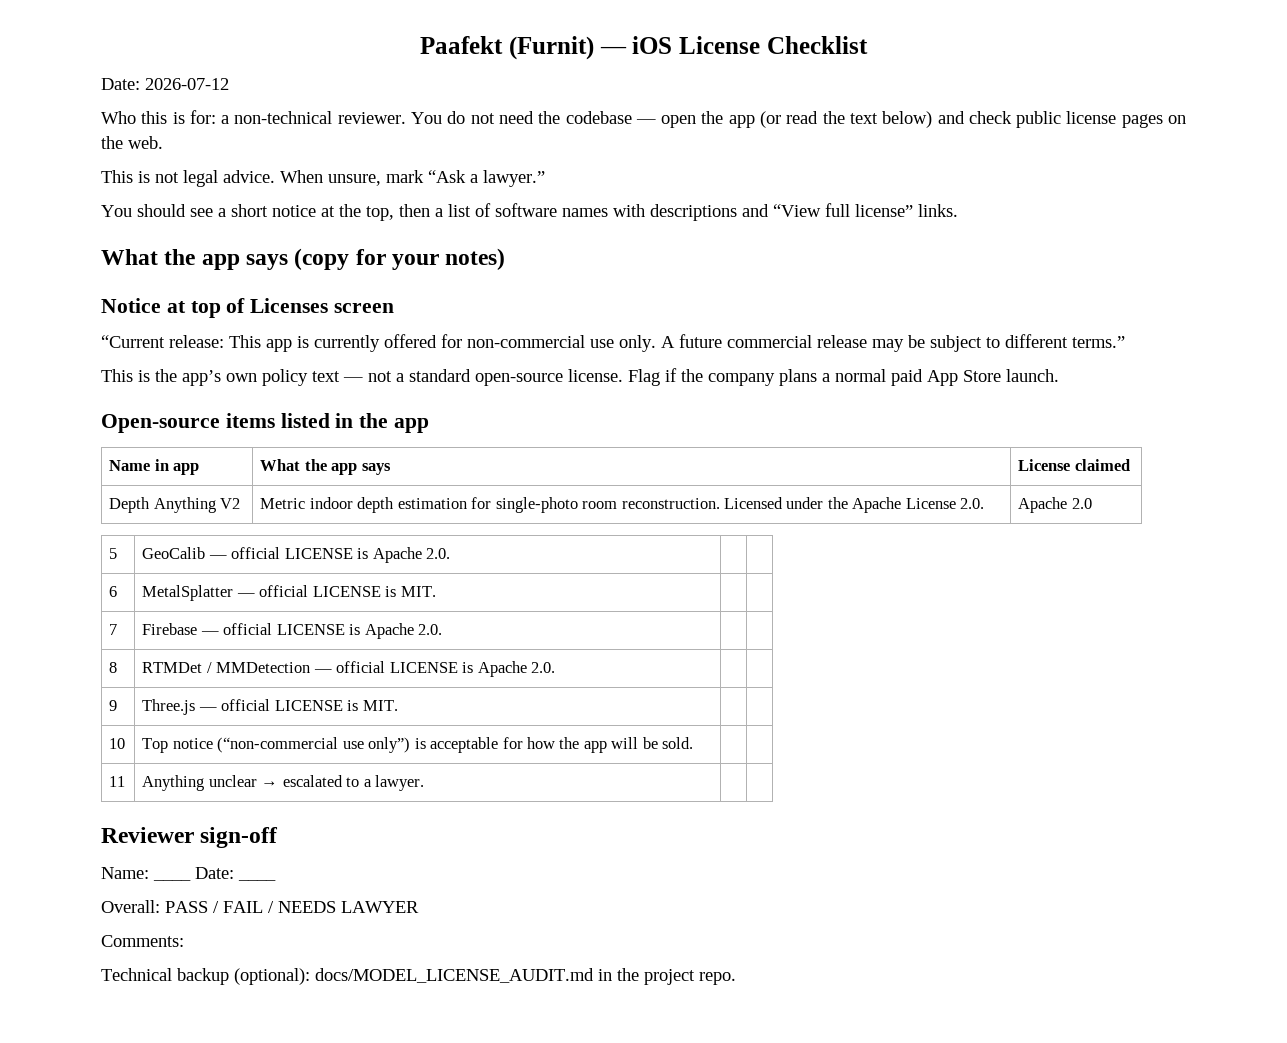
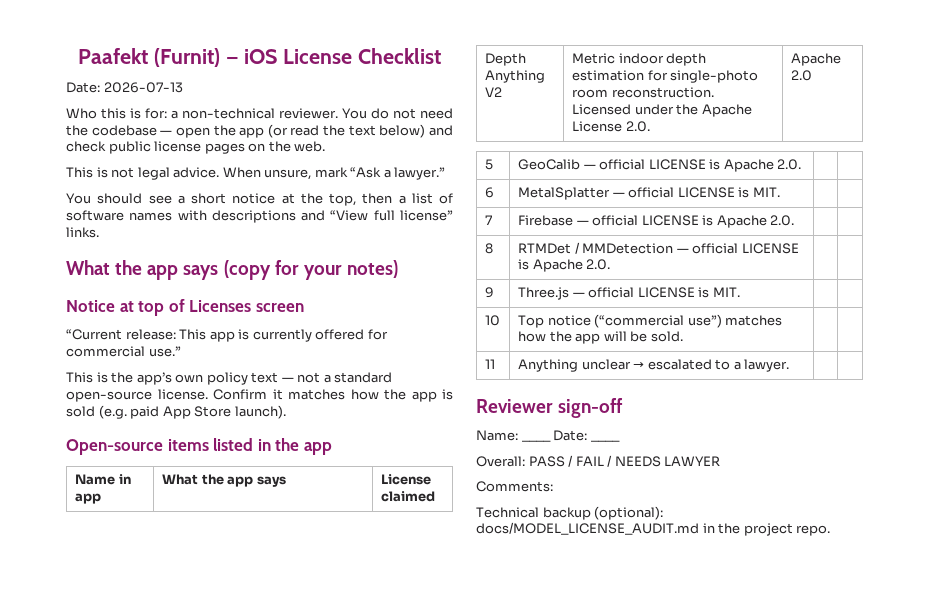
- Date: 2026-07-12
+ Date: 2026-07-13
- “Current release: This app is currently offered for non-commercial use only. A future commercial release may be subject to different terms.”
+ “Current release: This app is currently offered for commercial use.”
- Flag if the company plans a normal paid App Store launch.
+ Confirm it matches how the app is sold (e.g. paid App Store launch).
- 10 | Top notice (“non-commercial use only”) is acceptable for how the app will be sold. | |
+ 10 | Top notice (“commercial use”) matches how the app will be sold. | |

